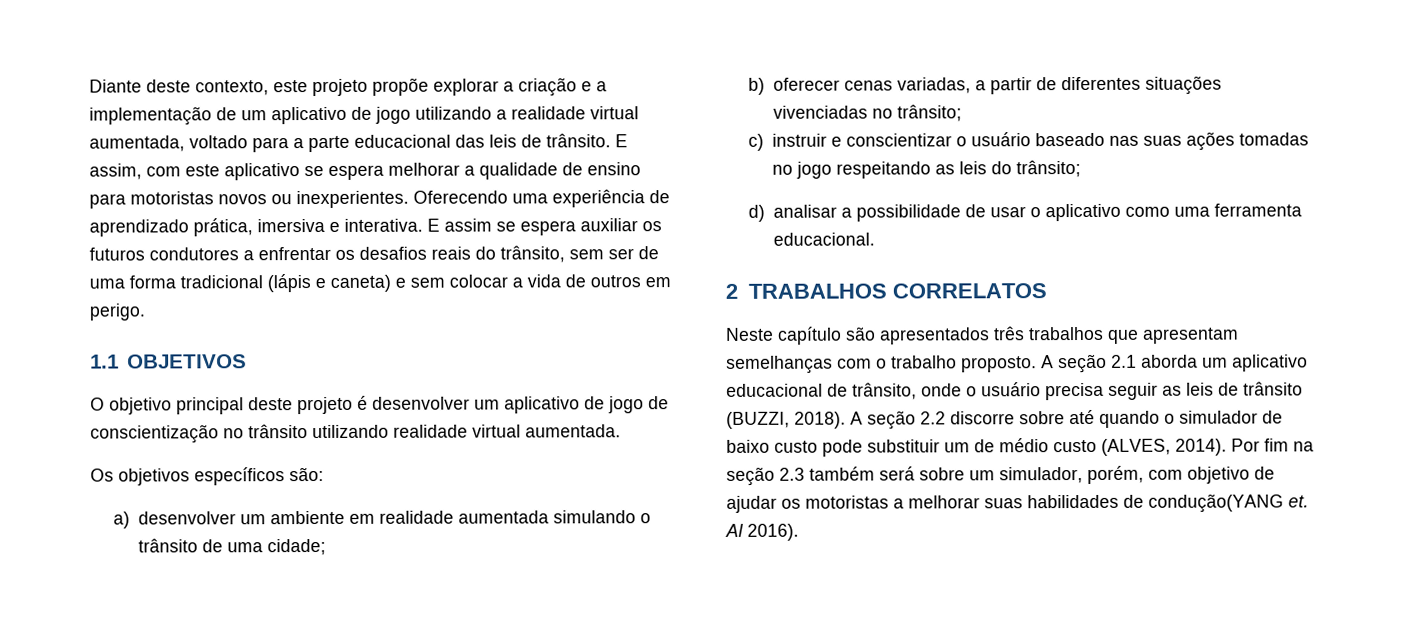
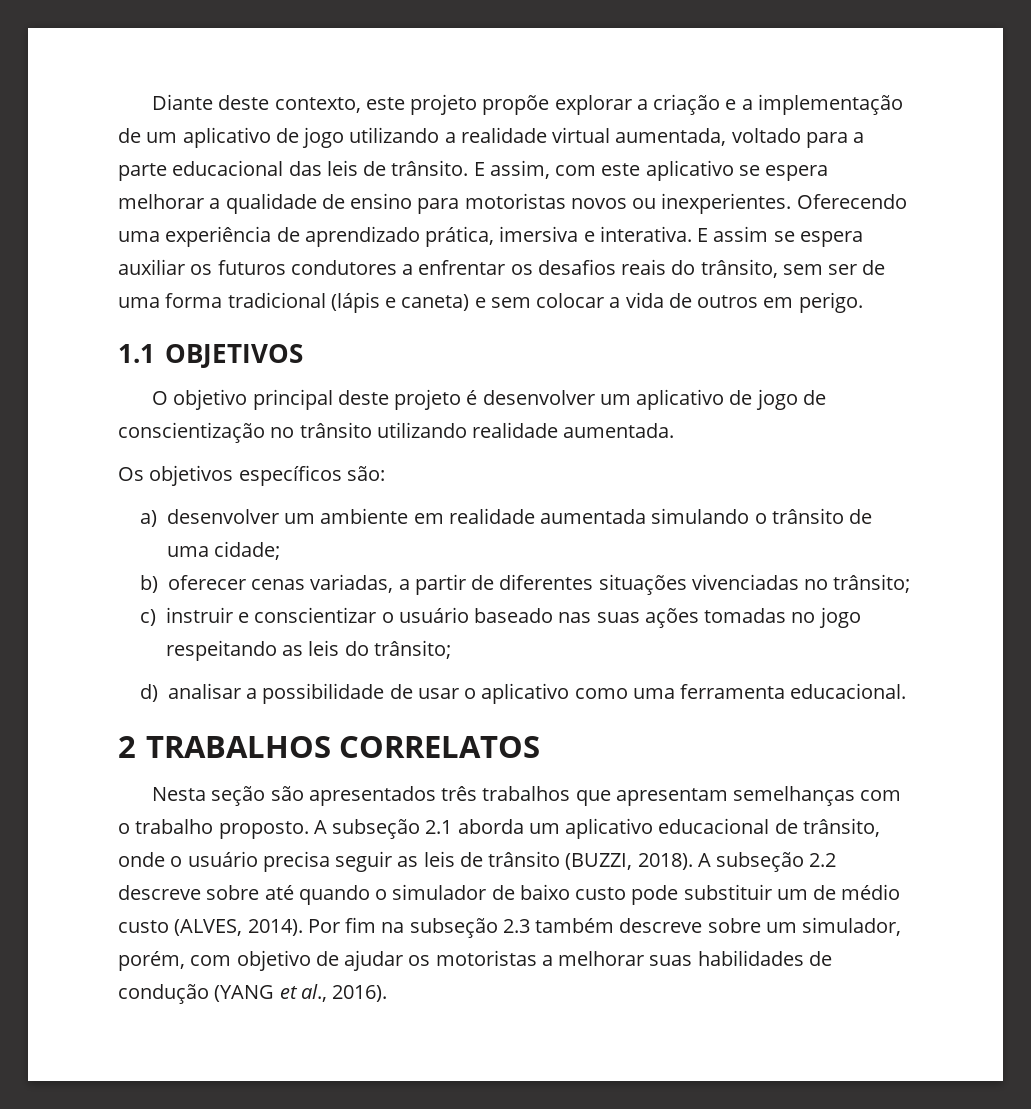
- O objetivo principal deste projeto é desenvolver um aplicativo de jogo de conscientização no trânsito utilizando realidade virtual aumentada.
+ O objetivo principal deste projeto é desenvolver um aplicativo de jogo de conscientização no trânsito utilizando realidade aumentada.
- Neste capítulo são apresentados três trabalhos que apresentam semelhanças com o trabalho proposto.
+ Nesta seção são apresentados três trabalhos que apresentam semelhanças com o trabalho proposto.
- A seção 2.1 aborda um aplicativo educacional de trânsito, onde o usuário precisa seguir as leis de trânsito (BUZZI, 2018).
+ A subseção 2.1 aborda um aplicativo educacional de trânsito, onde o usuário precisa seguir as leis de trânsito (BUZZI, 2018).
- A seção 2.2 discorre sobre até quando o simulador de baixo custo pode substituir um de médio custo (ALVES, 2014).
+ A subseção 2.2 descreve sobre até quando o simulador de baixo custo pode substituir um de médio custo (ALVES, 2014).
- Por fim na seção 2.3 também será sobre um simulador, porém, com objetivo de ajudar os motoristas a melhorar suas habilidades de condução(YANG et. Al 2016).
+ Por fim na subseção 2.3 também descreve sobre um simulador, porém, com objetivo de ajudar os motoristas a melhorar suas habilidades de condução (YANG et al., 2016).

